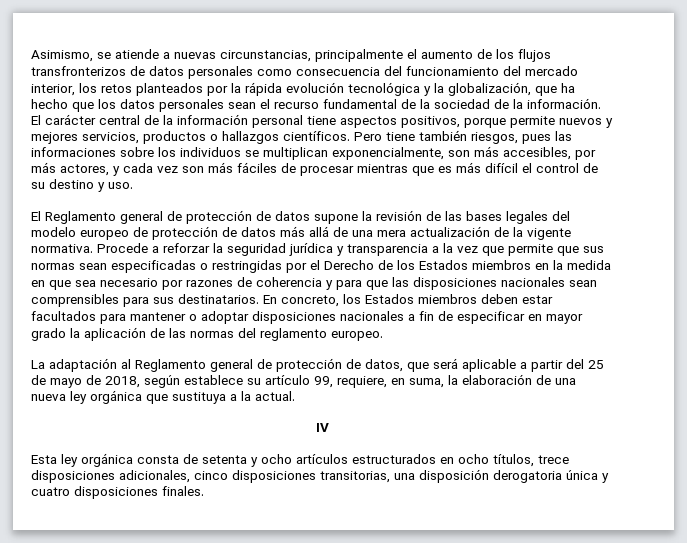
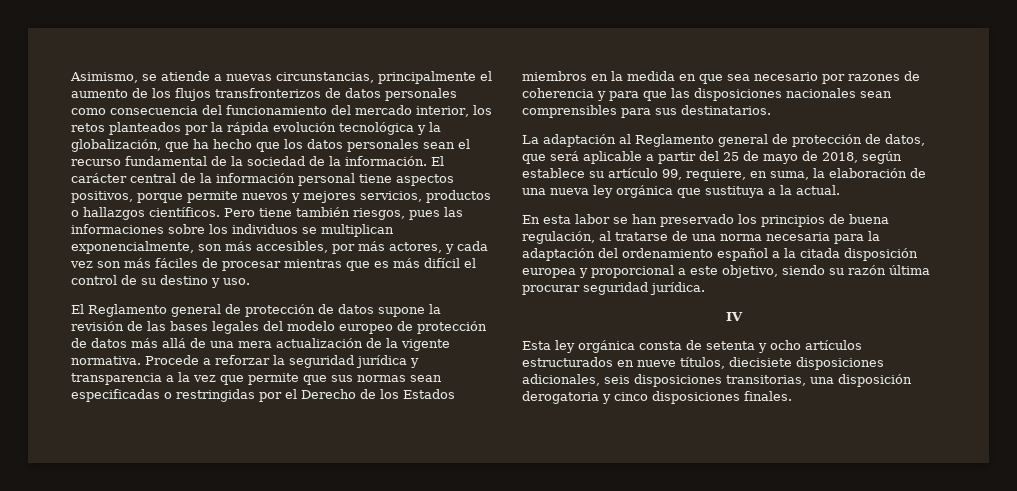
- En concreto, los Estados miembros deben estar facultados para mantener o adoptar disposiciones nacionales a fin de especificar en mayor grado la aplicación de las normas del reglamento europeo.
+ En esta labor se han preservado los principios de buena regulación, al tratarse de una norma necesaria para la adaptación del ordenamiento español a la citada disposición europea y proporcional a este objetivo, siendo su razón última procurar seguridad jurídica.
- Esta ley orgánica consta de setenta y ocho artículos estructurados en ocho títulos, trece disposiciones adicionales, cinco disposiciones transitorias, una disposición derogatoria única y cuatro disposiciones finales.
+ Esta ley orgánica consta de setenta y ocho artículos estructurados en nueve títulos, diecisiete disposiciones adicionales, seis disposiciones transitorias, una disposición derogatoria y cinco disposiciones finales.

